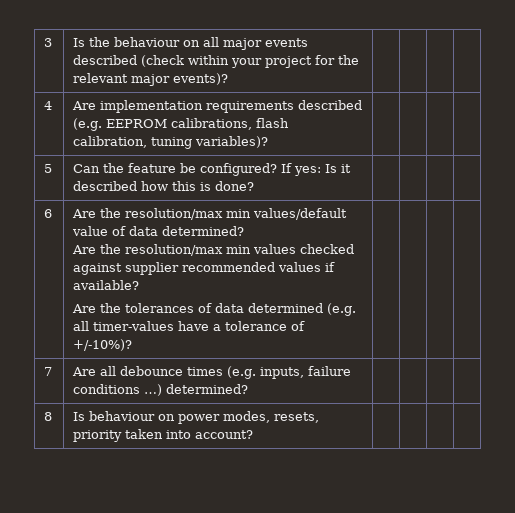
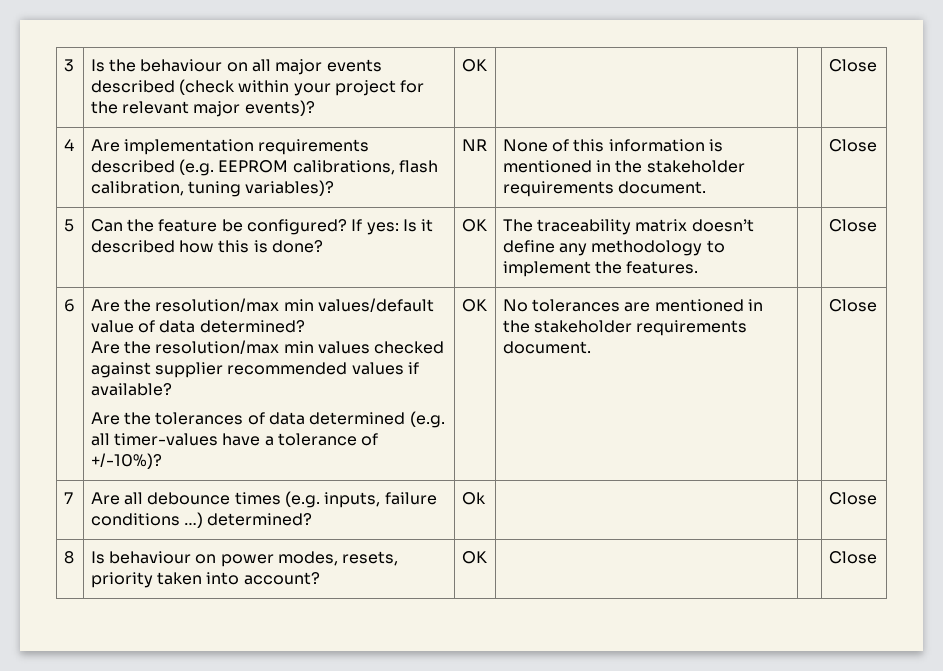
- 3 | Is the behaviour on all major events described (check within your project for the relevant major events)? | | | |
+ 3 | Is the behaviour on all major events described (check within your project for the relevant major events)? | OK | | | Close
- 4 | Are implementation requirements described (e.g. EEPROM calibrations, flash calibration, tuning variables)? | | | |
+ 4 | Are implementation requirements described (e.g. EEPROM calibrations, flash calibration, tuning variables)? | NR | None of this information is mentioned in the stakeholder requirements document. | | Close
- 5 | Can the feature be configured? If yes: Is it described how this is done? | | | |
+ 5 | Can the feature be configured? If yes: Is it described how this is done? | OK | The traceability matrix doesn’t define any methodology to implement the features. | | Close
+ OK | No tolerances are mentioned in the stakeholder requirements document. | | Close
- 7 | Are all debounce times (e.g. inputs, failure conditions …) determined? | | | |
+ 7 | Are all debounce times (e.g. inputs, failure conditions …) determined? | Ok | | | Close
- 8 | Is behaviour on power modes, resets, priority taken into account? | | | |
+ 8 | Is behaviour on power modes, resets, priority taken into account? | OK | | | Close

